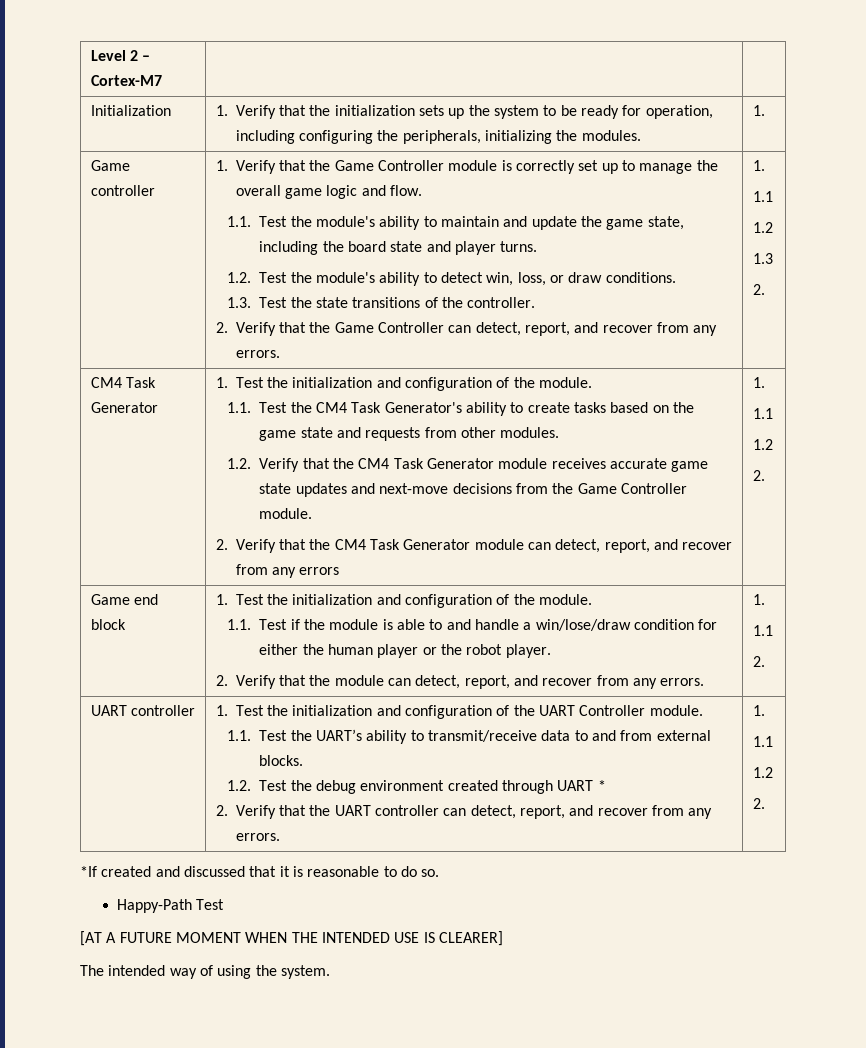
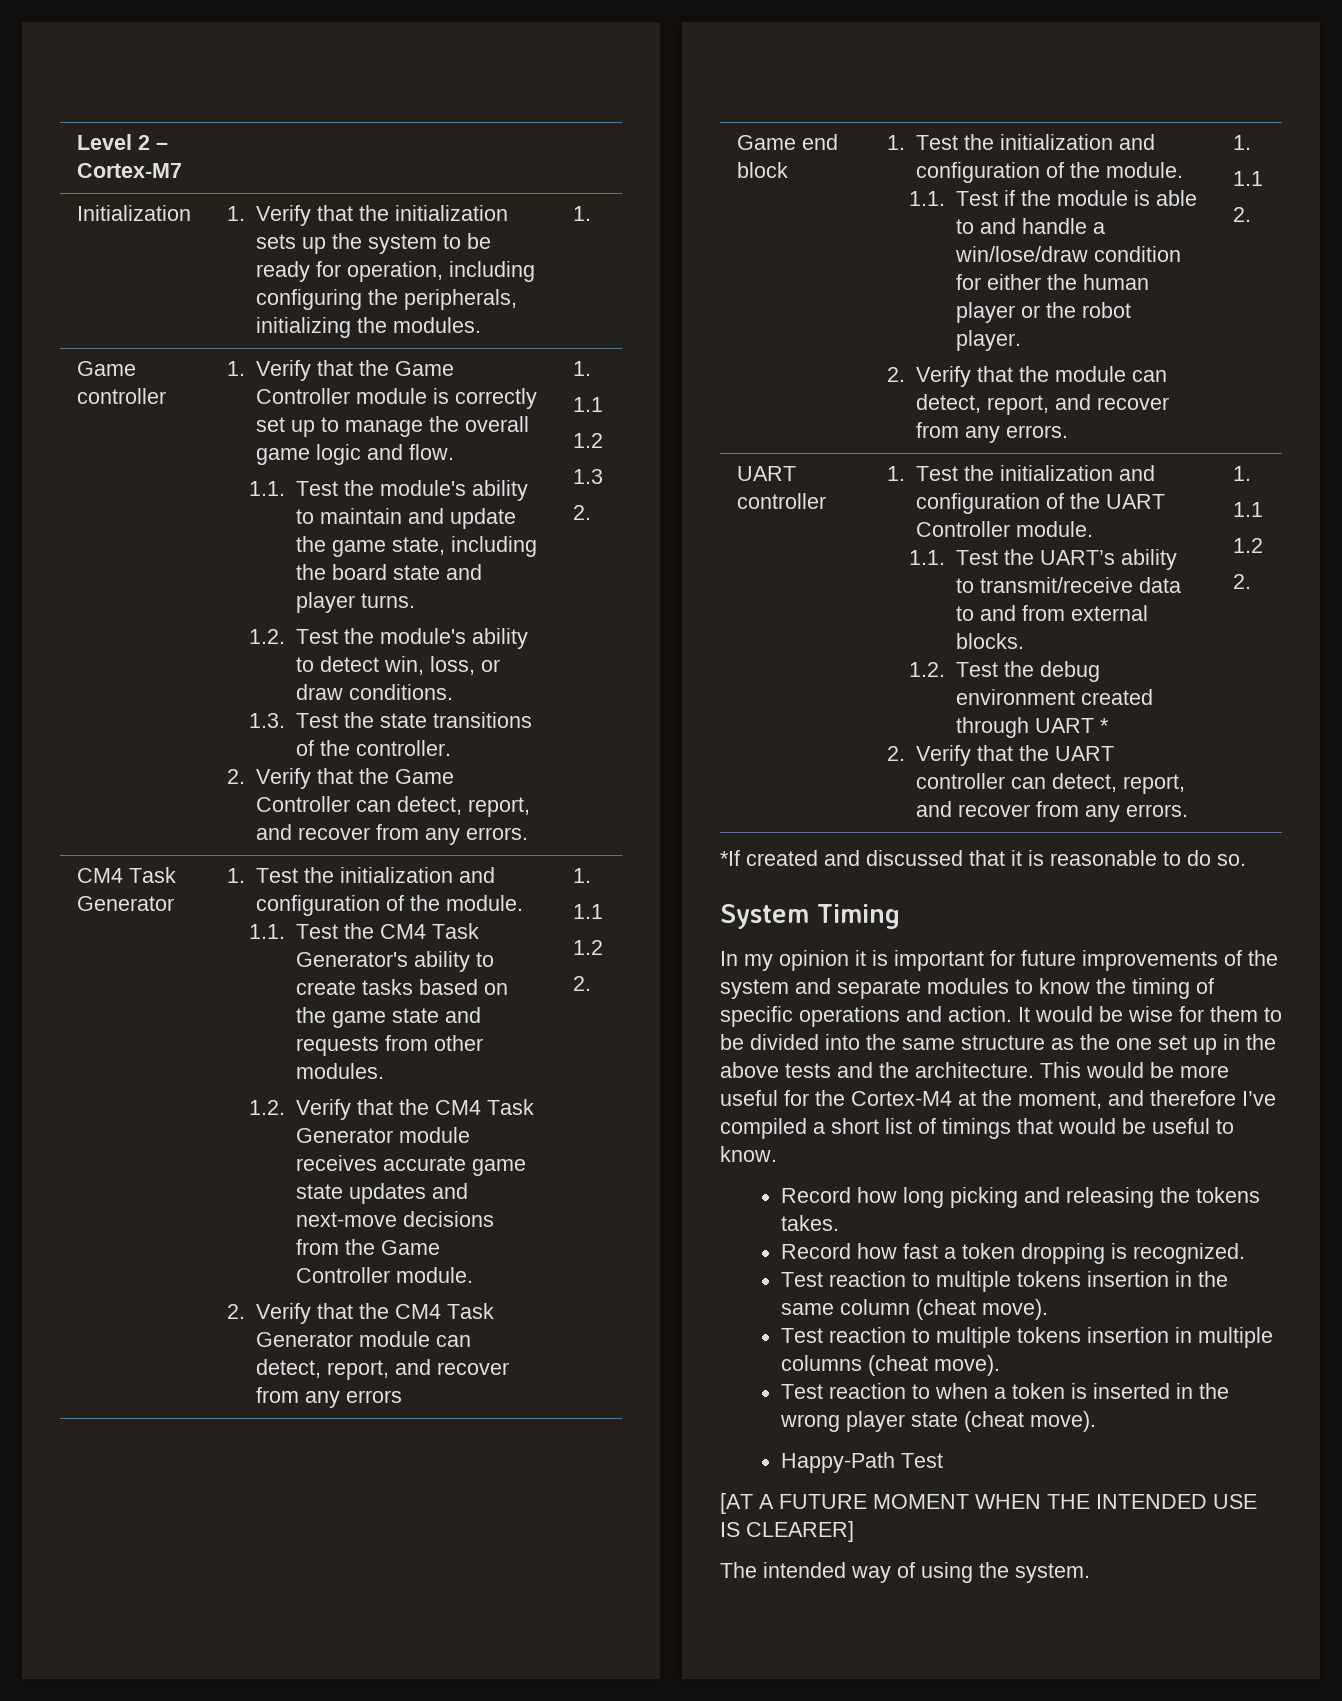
+ System Timing
+ In my opinion it is important for future improvements of the system and separate modules to know the timing of specific operations and action. It would be wise for them to be divided into the same structure as the one set up in the above tests and the architecture. This would be more useful for the Cortex-M4 at the moment, and therefore I’ve compiled a short list of timings that would be useful to know.
+ Record how long picking and releasing the tokens takes.
+ Record how fast a token dropping is recognized.
+ Test reaction to multiple tokens insertion in the same column (cheat move).
+ Test reaction to multiple tokens insertion in multiple columns (cheat move).
+ Test reaction to when a token is inserted in the wrong player state (cheat move).

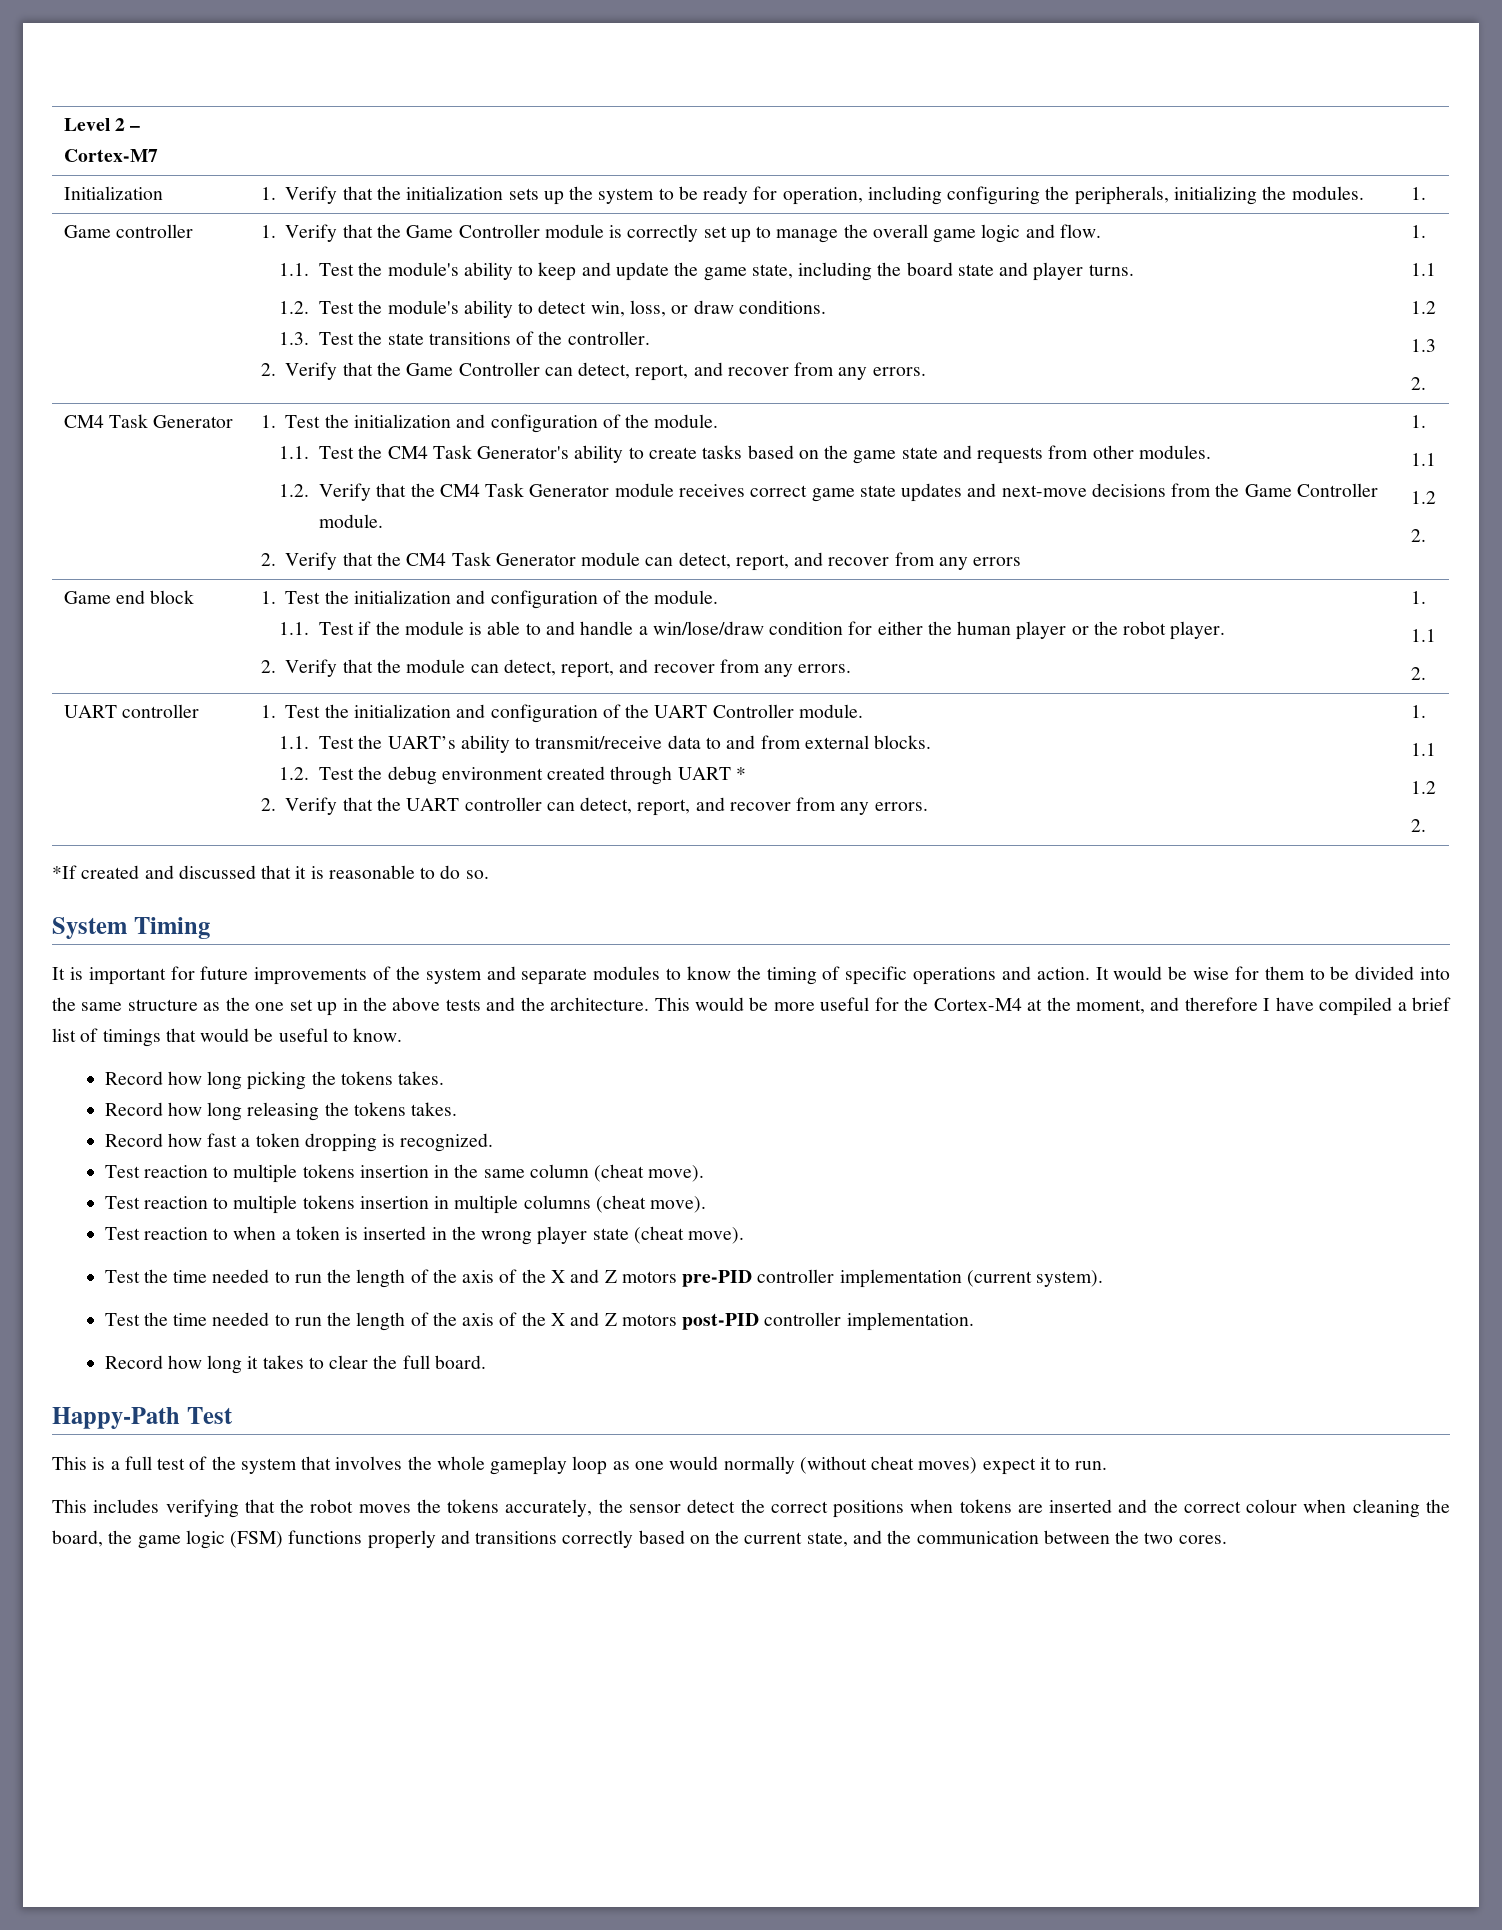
- 1.1. Test the module's ability to maintain and update the game state, including the board state and player turns.
+ 1.1. Test the module's ability to keep and update the game state, including the board state and player turns.
- 1.2. Verify that the CM4 Task Generator module receives accurate game state updates and next-move decisions from the Game Controller module.
+ 1.2. Verify that the CM4 Task Generator module receives correct game state updates and next-move decisions from the Game Controller module.
- In my opinion it is important for future improvements of the system and separate modules to know the timing of specific operations and action.
+ It is important for future improvements of the system and separate modules to know the timing of specific operations and action.
- This would be more useful for the Cortex-M4 at the moment, and therefore I’ve compiled a short list of timings that would be useful to know.
+ This would be more useful for the Cortex-M4 at the moment, and therefore I have compiled a brief list of timings that would be useful to know.
- Record how long picking and releasing the tokens takes.
+ Record how long picking the tokens takes.
+ Record how long releasing the tokens takes.
+ Test the time needed to run the length of the axis of the X and Z motors pre-PID controller implementation (current system).
+ Test the time needed to run the length of the axis of the X and Z motors post-PID controller implementation.
+ Record how long it takes to clear the full board.
  Happy-Path Test
- [AT A FUTURE MOMENT WHEN THE INTENDED USE IS CLEARER]
- The intended way of using the system.
+ This is a full test of the system that involves the whole gameplay loop as one would normally (without cheat moves) expect it to run.
+ This includes verifying that the robot moves the tokens accurately, the sensor detect the correct positions when tokens are inserted and the correct colour when cleaning the board, the game logic (FSM) functions properly and transitions correctly based on the current state, and the communication between the two cores.

